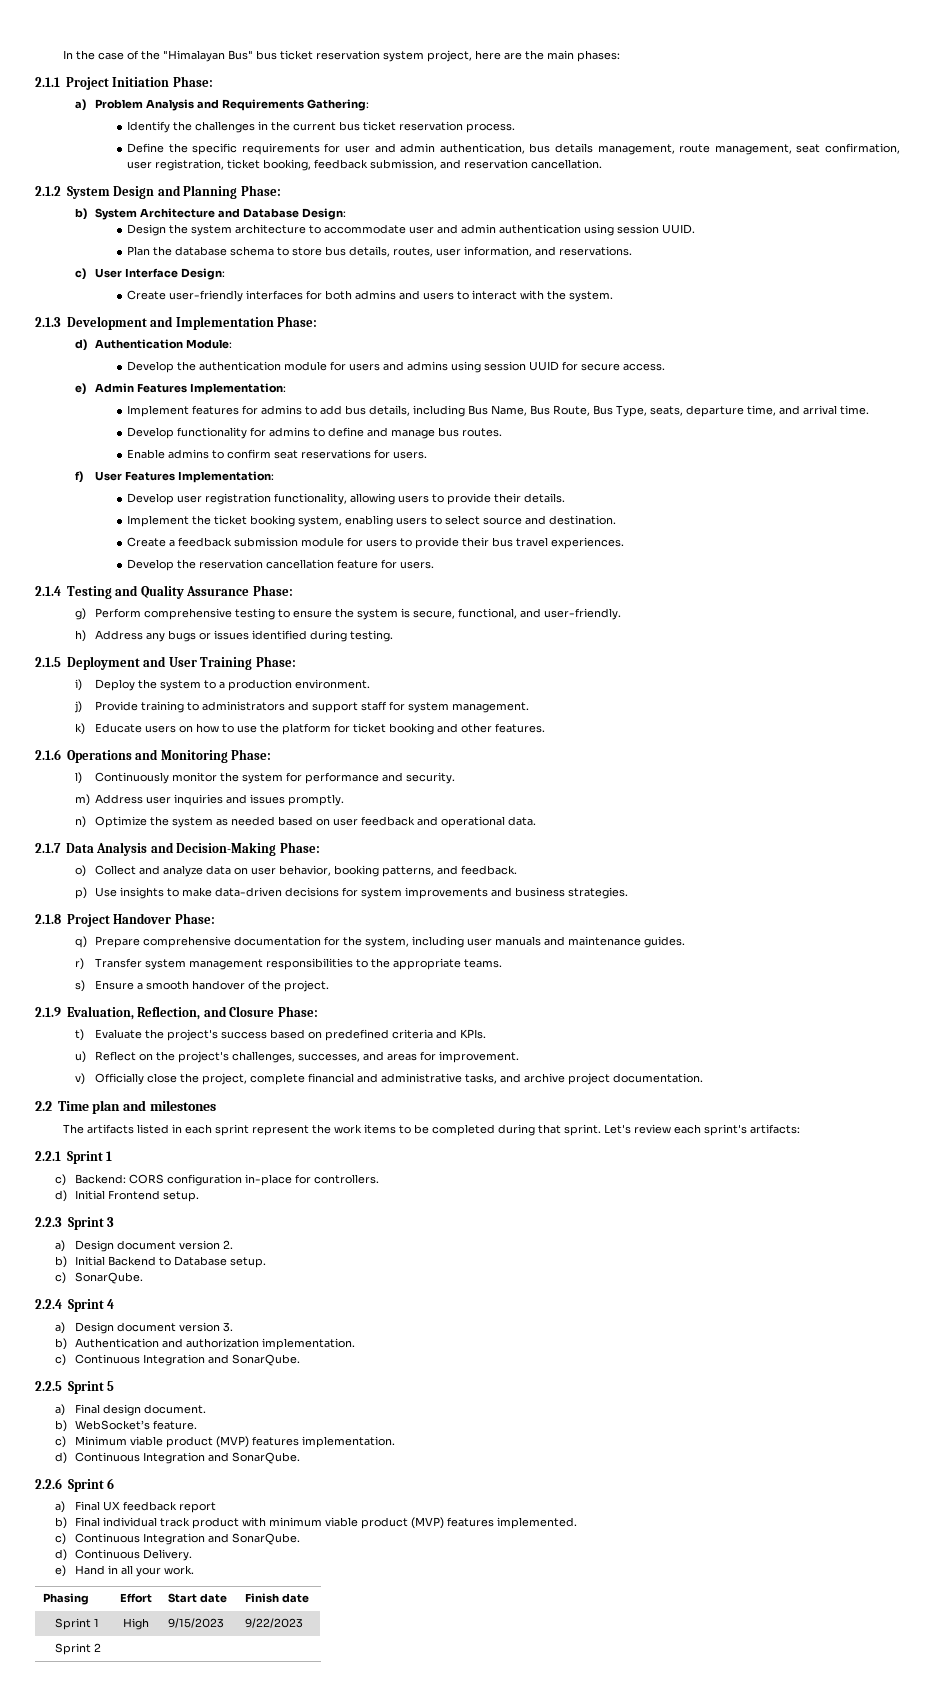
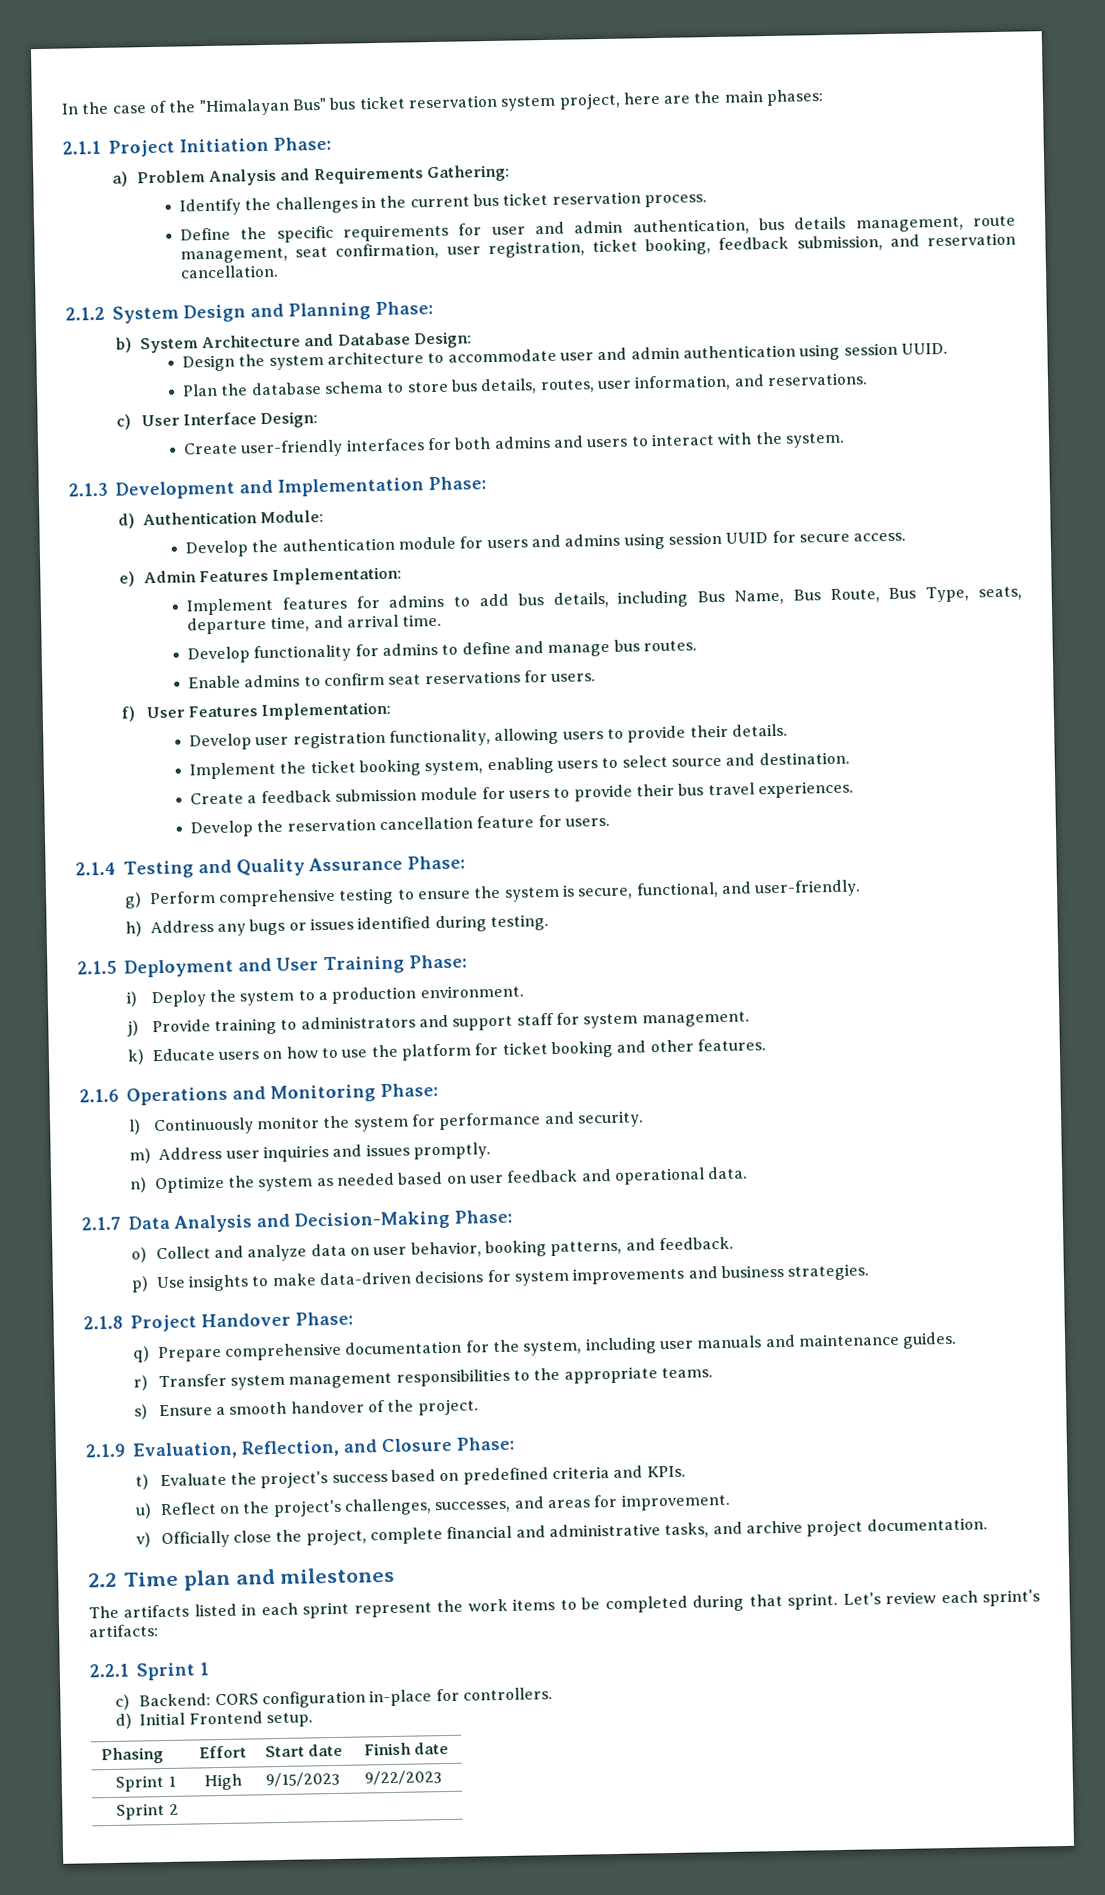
- 2.2.3 Sprint 3
- a) Design document version 2.
- b) Initial Backend to Database setup.
- c) SonarQube.
- 2.2.4 Sprint 4
- a) Design document version 3.
- b) Authentication and authorization implementation.
- c) Continuous Integration and SonarQube.
- 2.2.5 Sprint 5
- a) Final design document.
- b) WebSocket’s feature.
- c) Minimum viable product (MVP) features implementation.
- d) Continuous Integration and SonarQube.
- 2.2.6 Sprint 6
- a) Final UX feedback report
- b) Final individual track product with minimum viable product (MVP) features implemented.
- c) Continuous Integration and SonarQube.
- d) Continuous Delivery.
- e) Hand in all your work.

